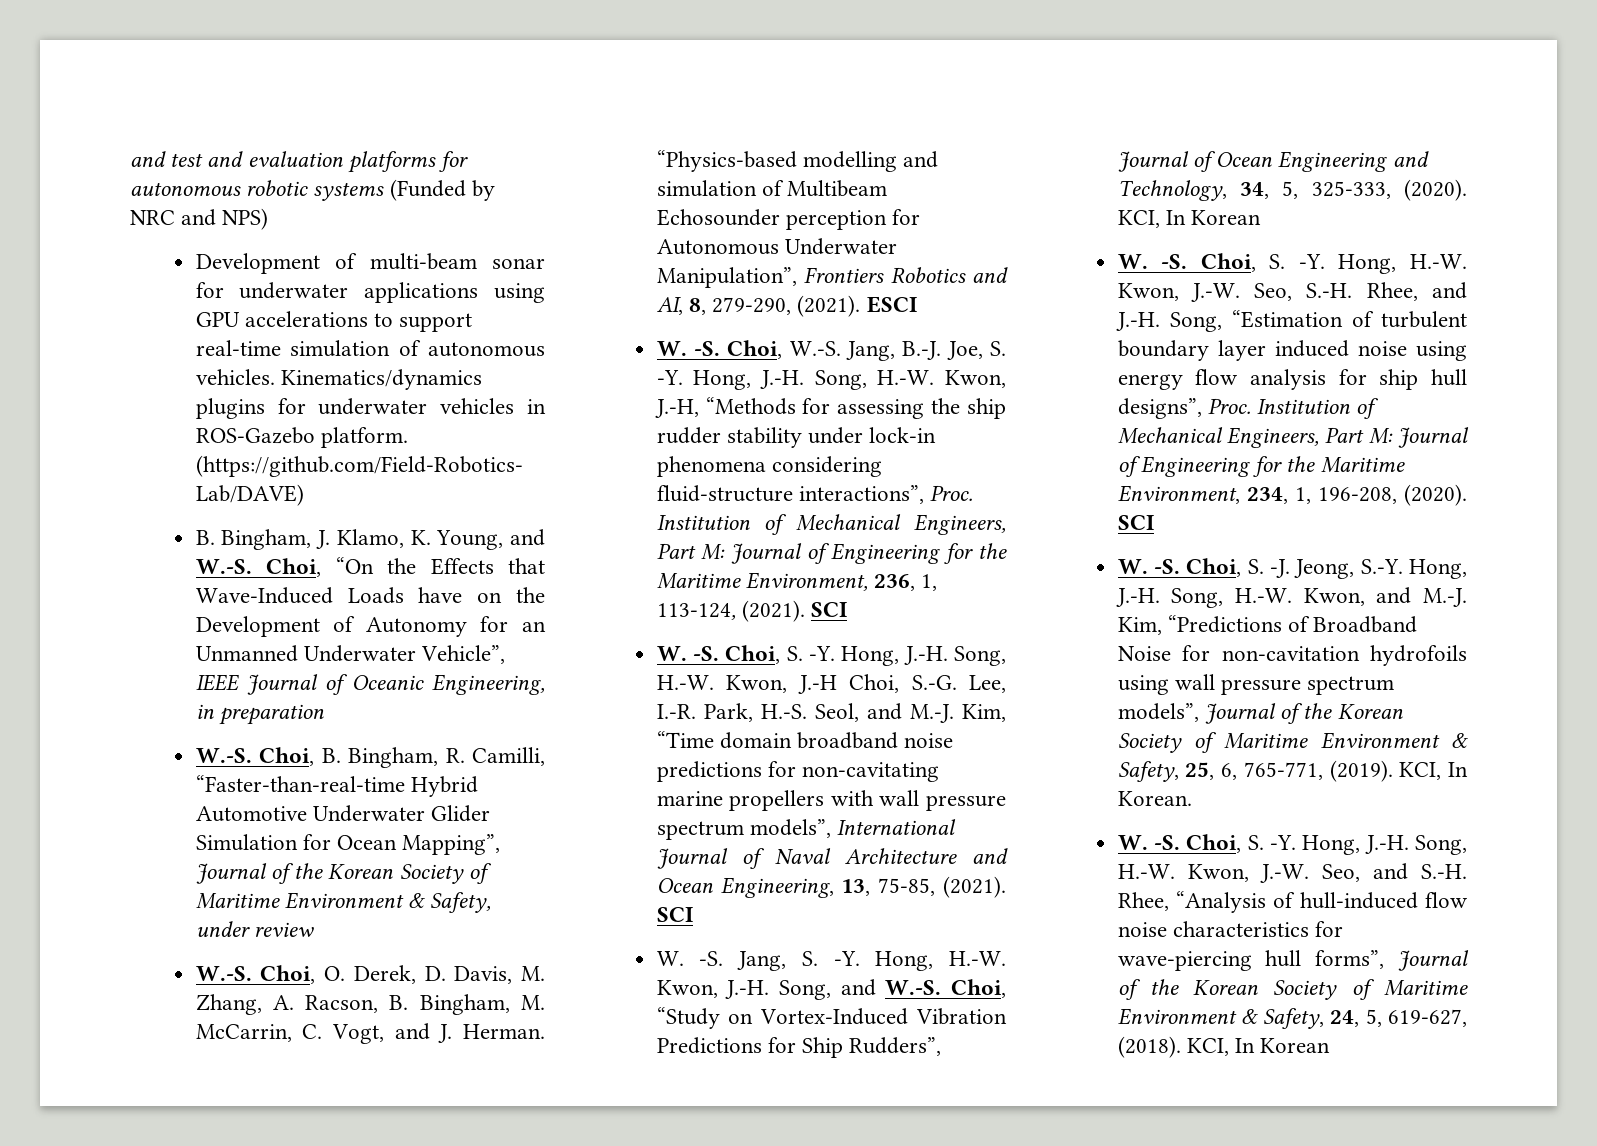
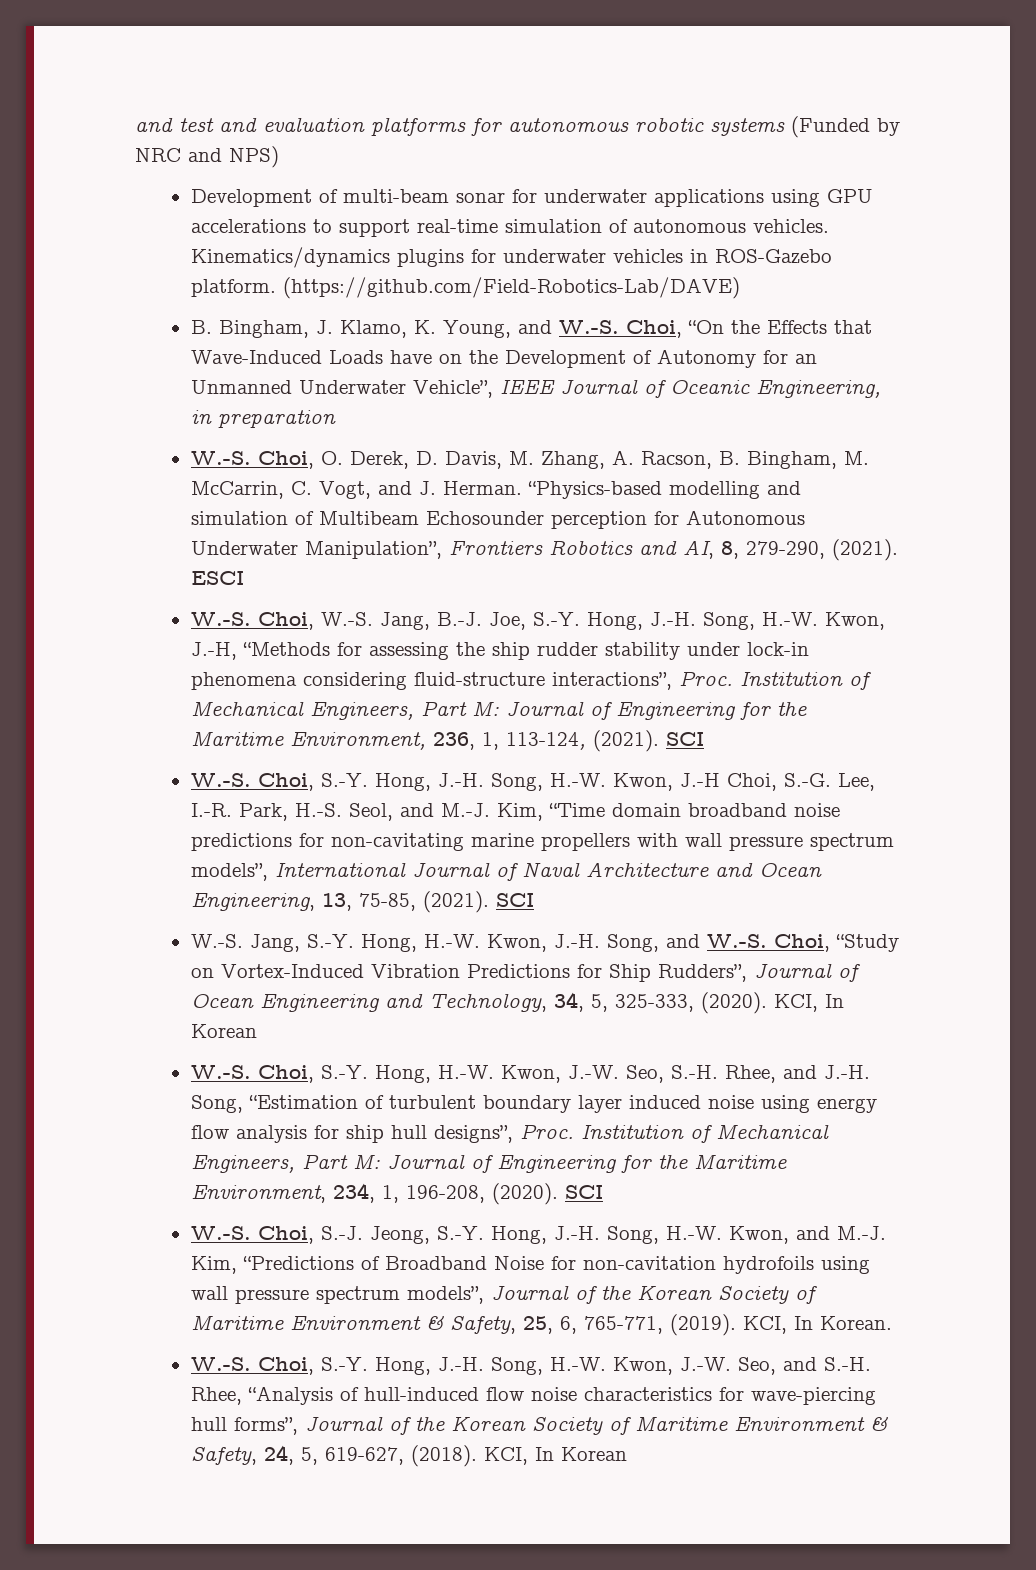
- W.-S. Choi, B. Bingham, R. Camilli, “Faster-than-real-time Hybrid Automotive Underwater Glider Simulation for Ocean Mapping”, Journal of the Korean Society of Maritime Environment & Safety, under review
- W. -S. Choi, W.-S. Jang, B.-J. Joe, S. -Y. Hong, J.-H. Song, H.-W. Kwon, J.-H, “Methods for assessing the ship rudder stability under lock-in phenomena considering fluid-structure interactions”, Proc.
+ W.-S. Choi, W.-S. Jang, B.-J. Joe, S.-Y. Hong, J.-H. Song, H.-W. Kwon, J.-H, “Methods for assessing the ship rudder stability under lock-in phenomena considering fluid-structure interactions”, Proc.
- W. -S. Choi, S. -Y. Hong, J.-H. Song, H.-W. Kwon, J.-H Choi, S.-G. Lee, I.-R. Park, H.-S. Seol, and M.-J. Kim, “Time domain broadband noise predictions for non-cavitating marine propellers with wall pressure spectrum models”, International Journal of Naval Architecture and Ocean Engineering, 13, 75-85, (2021).
+ W.-S. Choi, S.-Y. Hong, J.-H. Song, H.-W. Kwon, J.-H Choi, S.-G. Lee, I.-R. Park, H.-S. Seol, and M.-J. Kim, “Time domain broadband noise predictions for non-cavitating marine propellers with wall pressure spectrum models”, International Journal of Naval Architecture and Ocean Engineering, 13, 75-85, (2021).
- W. -S. Jang, S. -Y. Hong, H.-W. Kwon, J.-H. Song, and W.-S. Choi, “Study on Vortex-Induced Vibration Predictions for Ship Rudders”, Journal of Ocean Engineering and Technology, 34, 5, 325-333, (2020).
+ W.-S. Jang, S.-Y. Hong, H.-W. Kwon, J.-H. Song, and W.-S. Choi, “Study on Vortex-Induced Vibration Predictions for Ship Rudders”, Journal of Ocean Engineering and Technology, 34, 5, 325-333, (2020).
- W. -S. Choi, S. -Y. Hong, H.-W. Kwon, J.-W. Seo, S.-H. Rhee, and J.-H. Song, “Estimation of turbulent boundary layer induced noise using energy flow analysis for ship hull designs”, Proc.
+ W.-S. Choi, S.-Y. Hong, H.-W. Kwon, J.-W. Seo, S.-H. Rhee, and J.-H. Song, “Estimation of turbulent boundary layer induced noise using energy flow analysis for ship hull designs”, Proc.
- W. -S. Choi, S. -J. Jeong, S.-Y. Hong, J.-H. Song, H.-W. Kwon, and M.-J. Kim, “Predictions of Broadband Noise for non-cavitation hydrofoils using wall pressure spectrum models”, Journal of the Korean Society of Maritime Environment & Safety, 25, 6, 765-771, (2019).
+ W.-S. Choi, S.-J. Jeong, S.-Y. Hong, J.-H. Song, H.-W. Kwon, and M.-J. Kim, “Predictions of Broadband Noise for non-cavitation hydrofoils using wall pressure spectrum models”, Journal of the Korean Society of Maritime Environment & Safety, 25, 6, 765-771, (2019).
- W. -S. Choi, S. -Y. Hong, J.-H. Song, H.-W. Kwon, J.-W. Seo, and S.-H. Rhee, “Analysis of hull-induced flow noise characteristics for wave-piercing hull forms”, Journal of the Korean Society of Maritime Environment & Safety, 24, 5, 619-627, (2018).
+ W.-S. Choi, S.-Y. Hong, J.-H. Song, H.-W. Kwon, J.-W. Seo, and S.-H. Rhee, “Analysis of hull-induced flow noise characteristics for wave-piercing hull forms”, Journal of the Korean Society of Maritime Environment & Safety, 24, 5, 619-627, (2018).

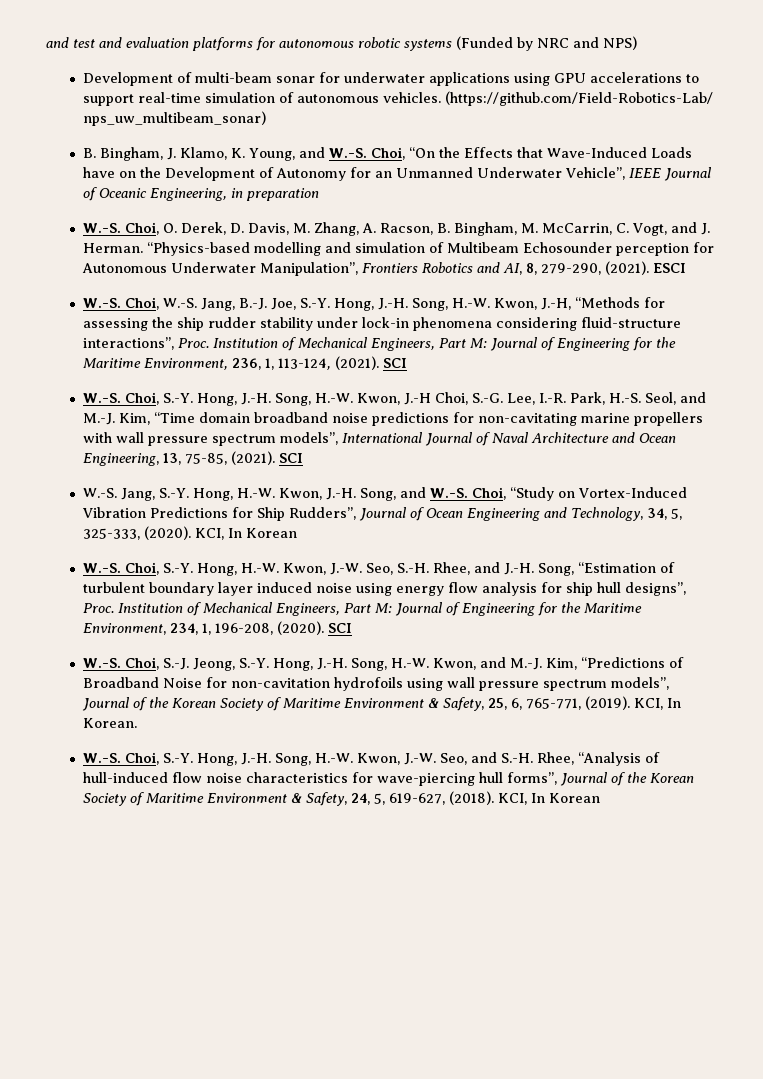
- Kinematics/dynamics plugins for underwater vehicles in ROS-Gazebo platform. (https://github.com/Field-Robotics-Lab/DAVE)
+ (https://github.com/Field-Robotics-Lab/ nps_uw_multibeam_sonar)

